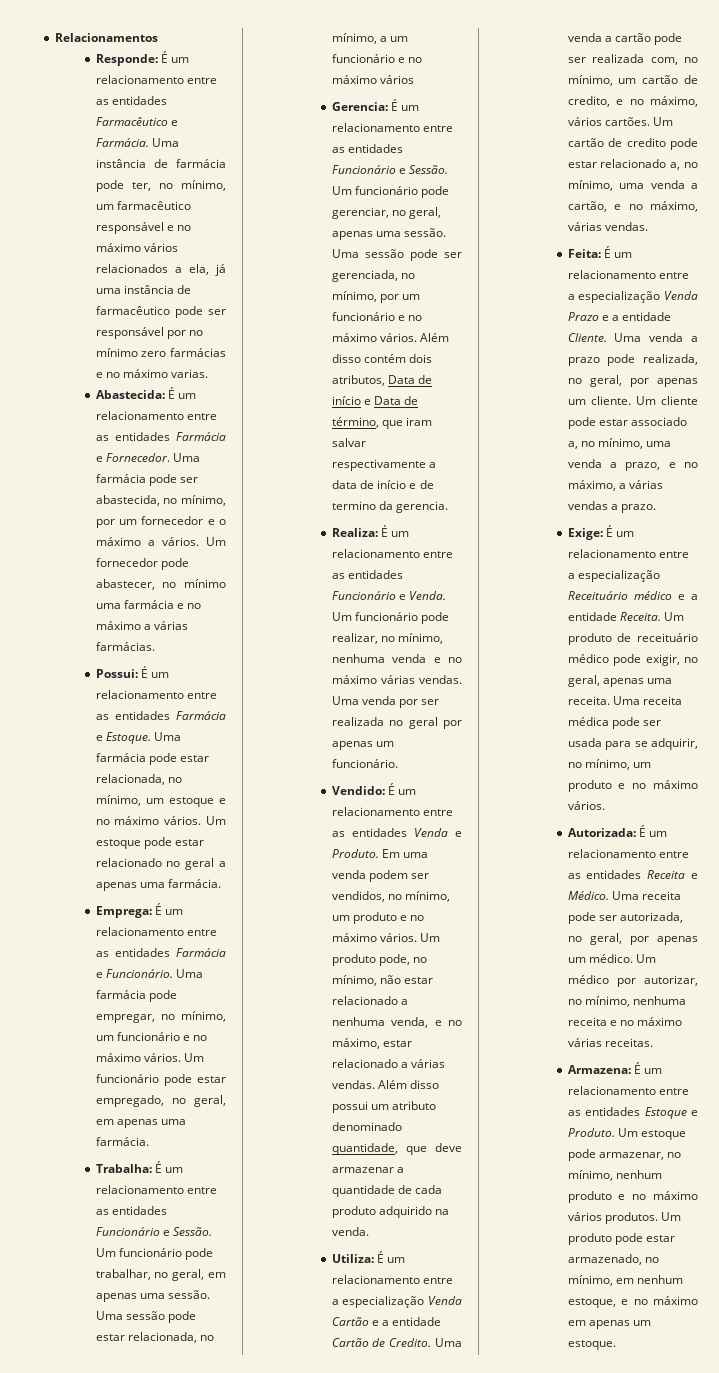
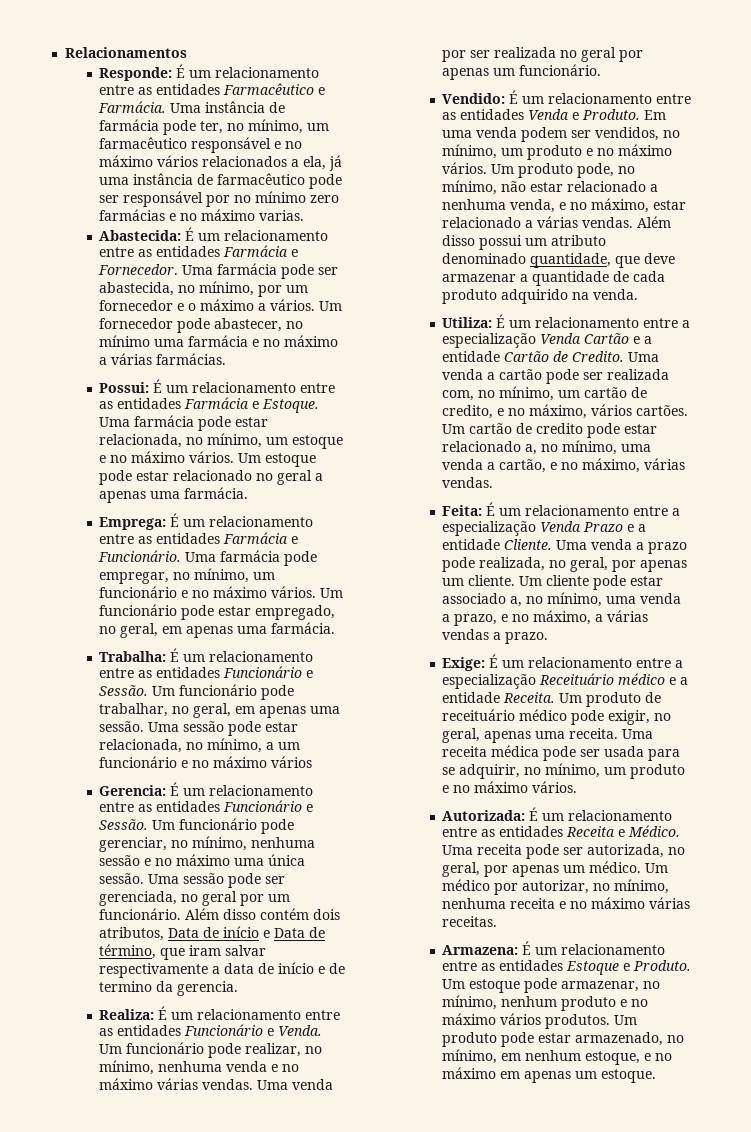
- Um funcionário pode gerenciar, no geral, apenas uma sessão.
+ Um funcionário pode gerenciar, no mínimo, nenhuma sessão e no máximo uma única sessão.
- Uma sessão pode ser gerenciada, no mínimo, por um funcionário e no máximo vários.
+ Uma sessão pode ser gerenciada, no geral por um funcionário.

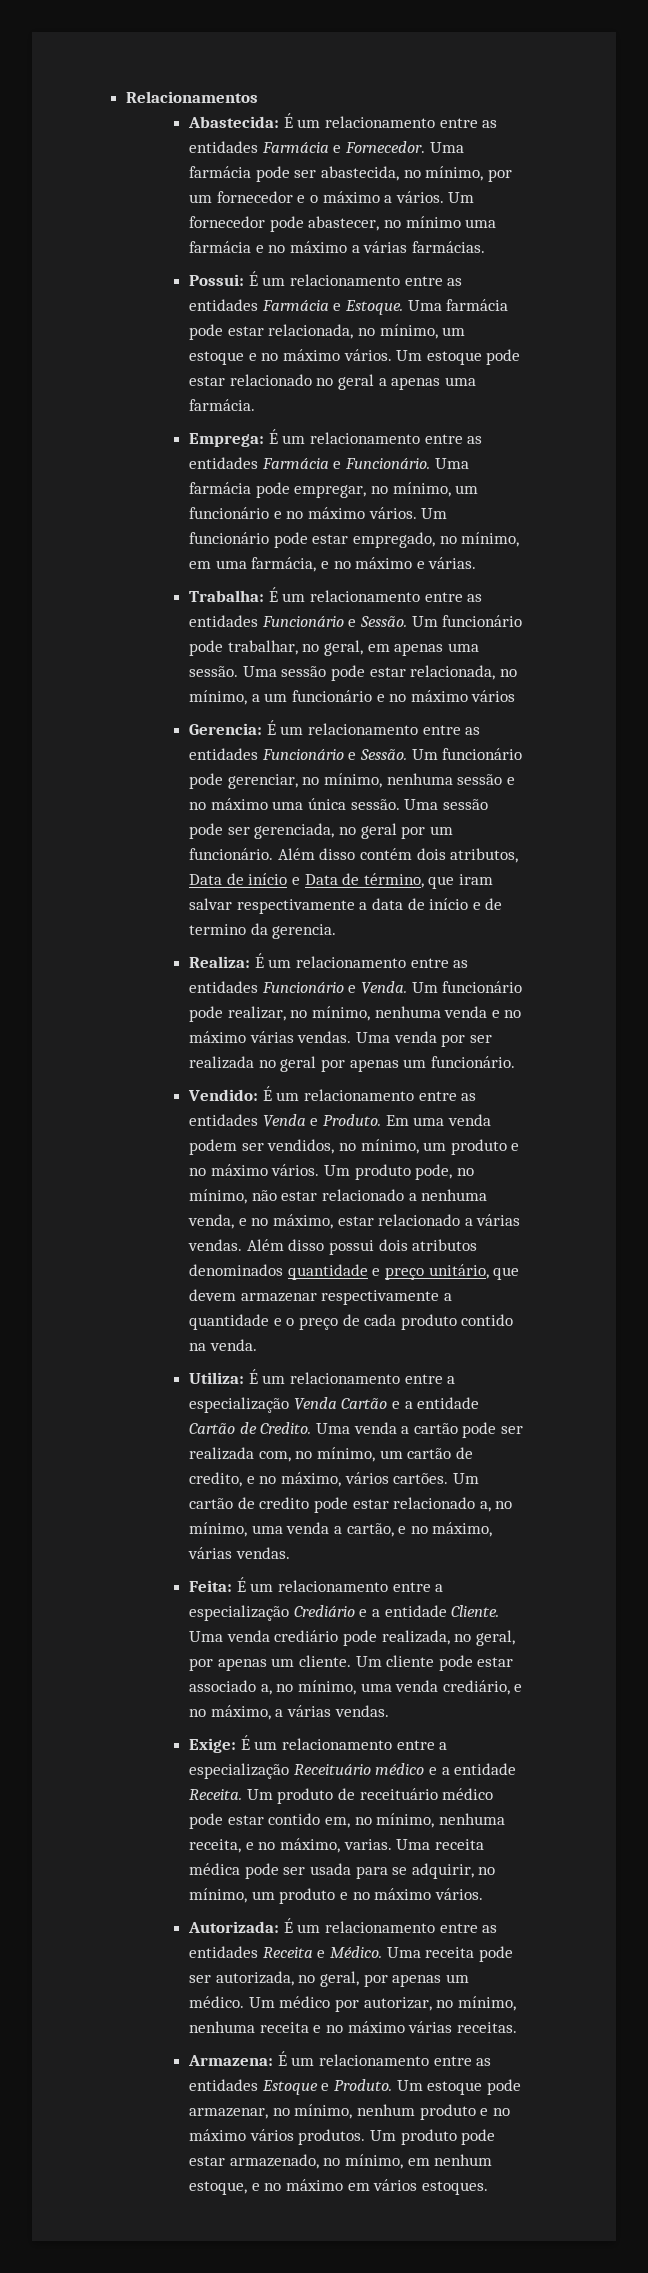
- Responde: É um relacionamento entre as entidades Farmacêutico e Farmácia. Uma instância de farmácia pode ter, no mínimo, um farmacêutico responsável e no máximo vários relacionados a ela, já uma instância de farmacêutico pode ser responsável por no mínimo zero farmácias e no máximo varias.
- Um funcionário pode estar empregado, no geral, em apenas uma farmácia.
+ Um funcionário pode estar empregado, no mínimo, em uma farmácia, e no máximo e várias.
- Além disso possui um atributo denominado quantidade, que deve armazenar a quantidade de cada produto adquirido na venda.
+ Além disso possui dois atributos denominados quantidade e preço unitário, que devem armazenar respectivamente a quantidade e o preço de cada produto contido na venda.
- Feita: É um relacionamento entre a especialização Venda Prazo e a entidade Cliente.
+ Feita: É um relacionamento entre a especialização Crediário e a entidade Cliente.
- Uma venda a prazo pode realizada, no geral, por apenas um cliente.
+ Uma venda crediário pode realizada, no geral, por apenas um cliente.
- Um cliente pode estar associado a, no mínimo, uma venda a prazo, e no máximo, a várias vendas a prazo.
+ Um cliente pode estar associado a, no mínimo, uma venda crediário, e no máximo, a várias vendas.
- Um produto de receituário médico pode exigir, no geral, apenas uma receita.
+ Um produto de receituário médico pode estar contido em, no mínimo, nenhuma receita, e no máximo, varias.
- Um produto pode estar armazenado, no mínimo, em nenhum estoque, e no máximo em apenas um estoque.
+ Um produto pode estar armazenado, no mínimo, em nenhum estoque, e no máximo em vários estoques.

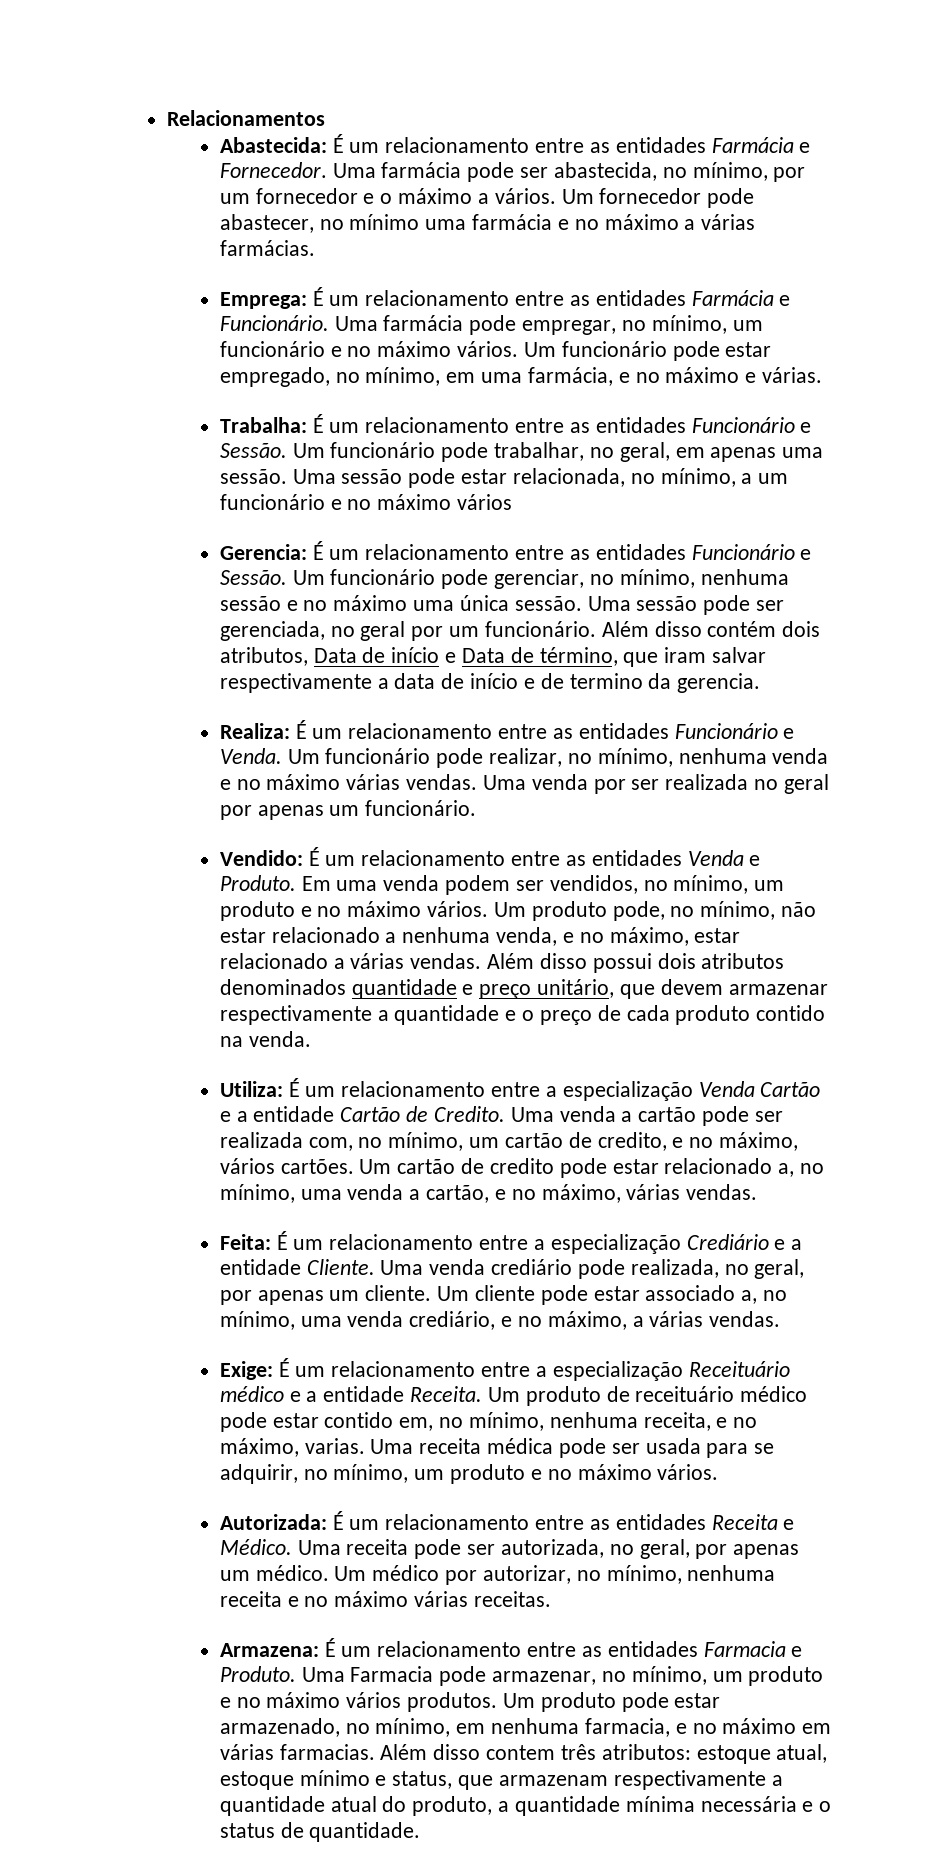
- Possui: É um relacionamento entre as entidades Farmácia e Estoque. Uma farmácia pode estar relacionada, no mínimo, um estoque e no máximo vários. Um estoque pode estar relacionado no geral a apenas uma farmácia.
- Armazena: É um relacionamento entre as entidades Estoque e Produto. Um estoque pode armazenar, no mínimo, nenhum produto e no máximo vários produtos.
+ Armazena: É um relacionamento entre as entidades Farmacia e Produto. Uma Farmacia pode armazenar, no mínimo, um produto e no máximo vários produtos.
- Um produto pode estar armazenado, no mínimo, em nenhum estoque, e no máximo em vários estoques.
+ Um produto pode estar armazenado, no mínimo, em nenhuma farmacia, e no máximo em várias farmacias. Além disso contem três atributos: estoque atual, estoque mínimo e status, que armazenam respectivamente a quantidade atual do produto, a quantidade mínima necessária e o status de quantidade.

